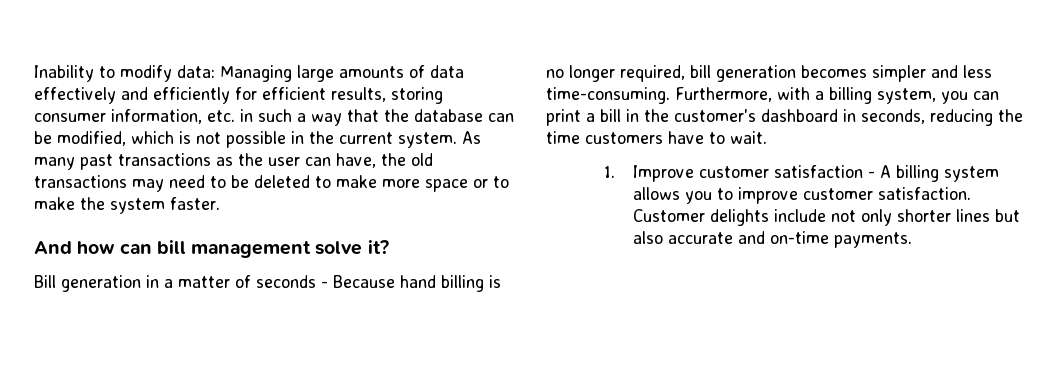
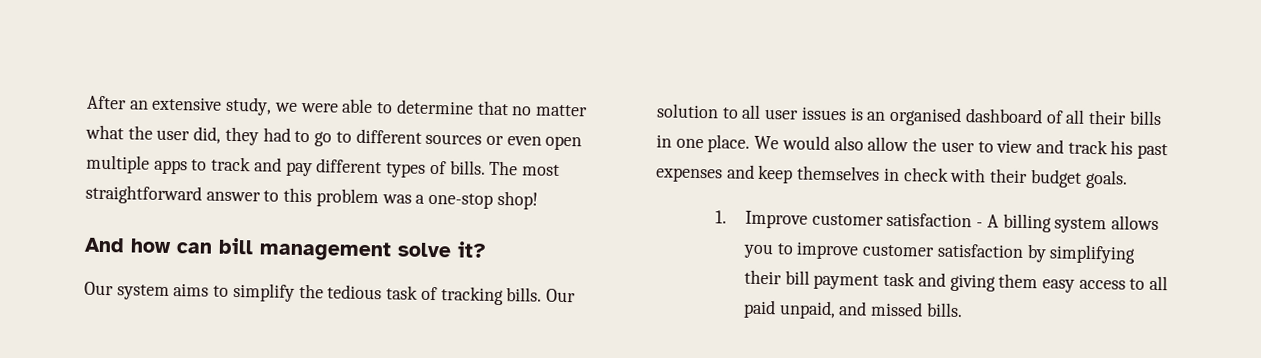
- Inability to modify data: Managing large amounts of data effectively and efficiently for efficient results, storing consumer information, etc. in such a way that the database can be modified, which is not possible in the current system. As many past transactions as the user can have, the old transactions may need to be deleted to make more space or to make the system faster.
+ After an extensive study, we were able to determine that no matter what the user did, they had to go to different sources or even open multiple apps to track and pay different types of bills. The most straightforward answer to this problem was a one-stop shop!
- Bill generation in a matter of seconds - Because hand billing is no longer required, bill generation becomes simpler and less time-consuming. Furthermore, with a billing system, you can print a bill in the customer's dashboard in seconds, reducing the time customers have to wait.
+ Our system aims to simplify the tedious task of tracking bills. Our solution to all user issues is an organised dashboard of all their bills in one place. We would also allow the user to view and track his past expenses and keep themselves in check with their budget goals.
- 1. Improve customer satisfaction - A billing system allows you to improve customer satisfaction. Customer delights include not only shorter lines but also accurate and on-time payments.
+ 1. Improve customer satisfaction - A billing system allows you to improve customer satisfaction by simplifying their bill payment task and giving them easy access to all paid unpaid, and missed bills.

